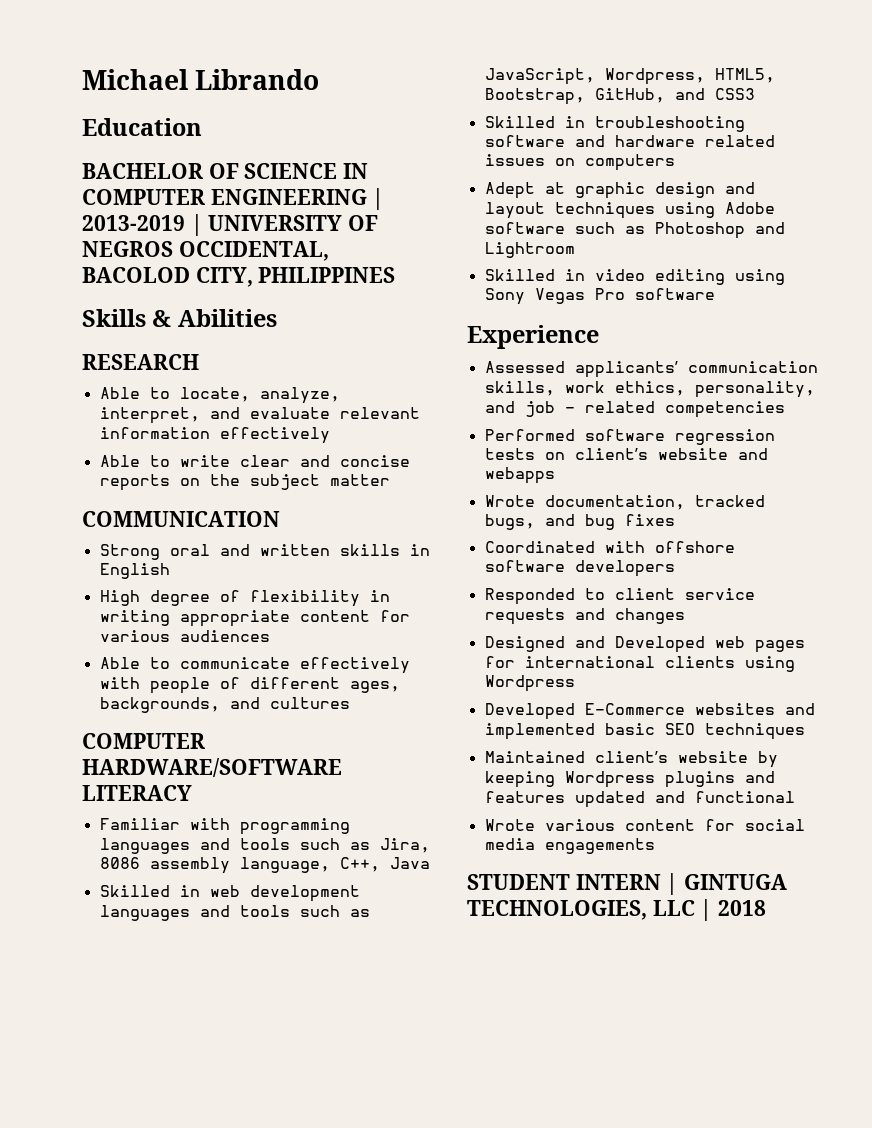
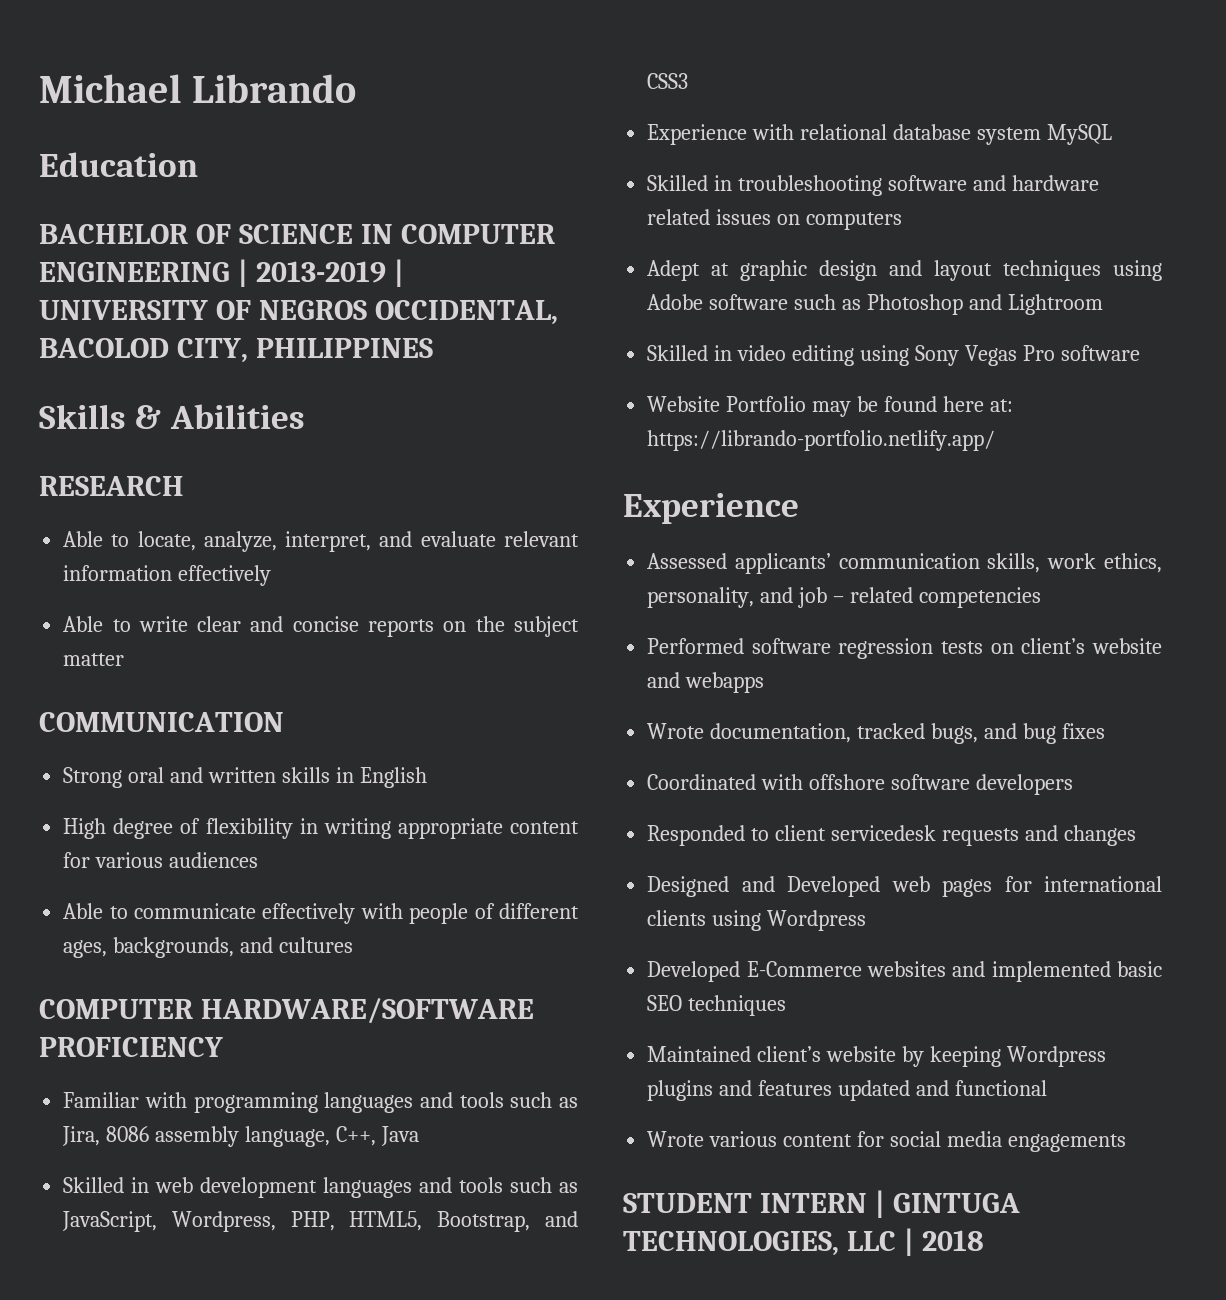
- COMPUTER HARDWARE/SOFTWARE LITERACY
+ COMPUTER HARDWARE/SOFTWARE PROFICIENCY
- Skilled in web development languages and tools such as JavaScript, Wordpress, HTML5, Bootstrap, GitHub, and CSS3
+ Skilled in web development languages and tools such as JavaScript, Wordpress, PHP, HTML5, Bootstrap, and CSS3
+ Experience with relational database system MySQL
+ Website Portfolio may be found here at: https://librando-portfolio.netlify.app/
- Responded to client service requests and changes
+ Responded to client servicedesk requests and changes

